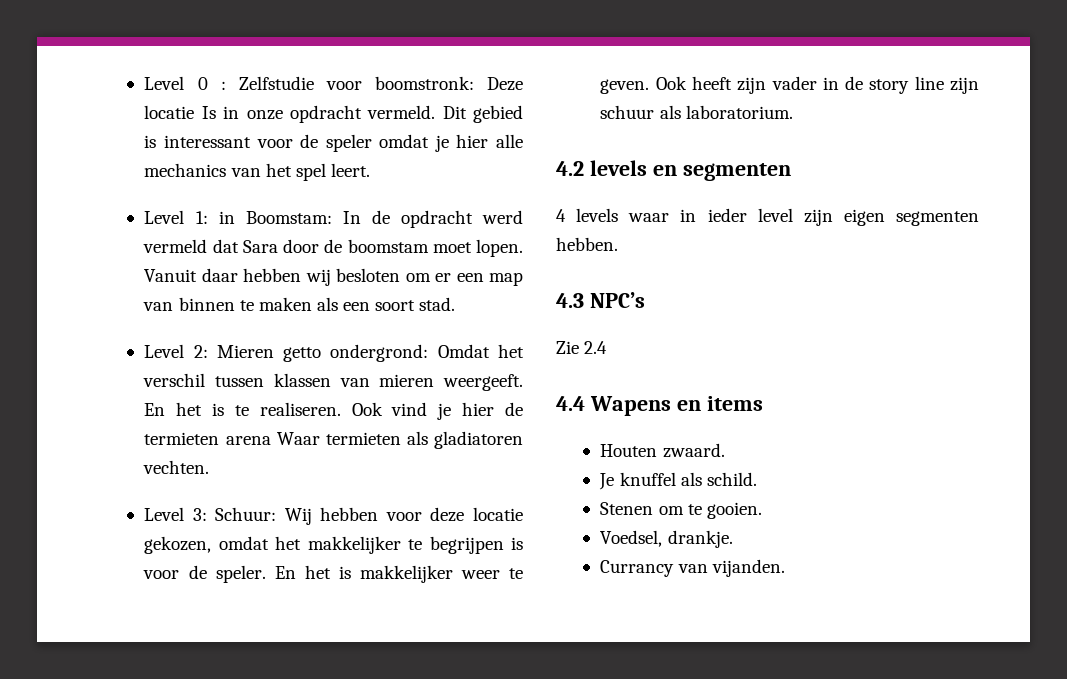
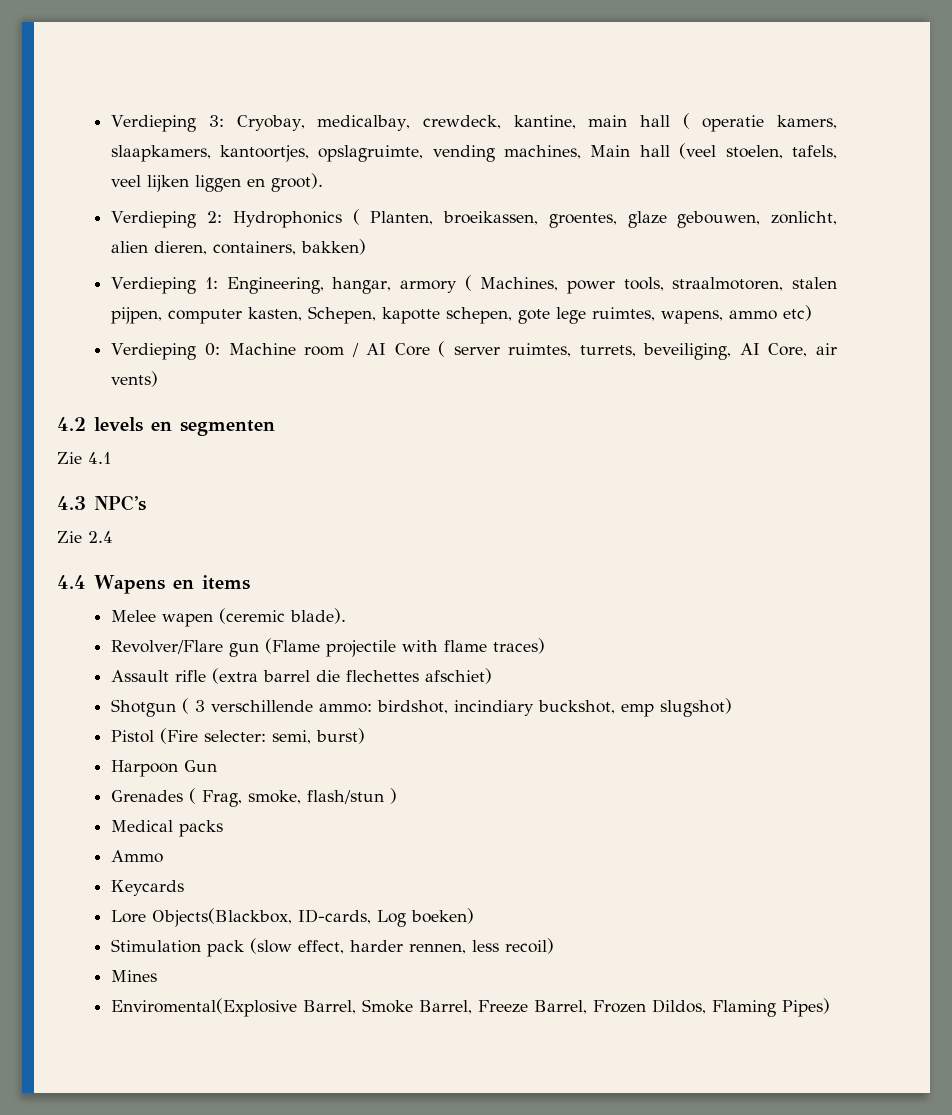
- Level 0 : Zelfstudie voor boomstronk: Deze locatie Is in onze opdracht vermeld. Dit gebied is interessant voor de speler omdat je hier alle mechanics van het spel leert.
- Level 1: in Boomstam: In de opdracht werd vermeld dat Sara door de boomstam moet lopen. Vanuit daar hebben wij besloten om er een map van binnen te maken als een soort stad.
- Level 2: Mieren getto ondergrond: Omdat het verschil tussen klassen van mieren weergeeft. En het is te realiseren. Ook vind je hier de termieten arena Waar termieten als gladiatoren vechten.
- Level 3: Schuur: Wij hebben voor deze locatie gekozen, omdat het makkelijker te begrijpen is voor de speler. En het is makkelijker weer te geven. Ook heeft zijn vader in de story line zijn schuur als laboratorium.
+ Verdieping 3: Cryobay, medicalbay, crewdeck, kantine, main hall ( operatie kamers, slaapkamers, kantoortjes, opslagruimte, vending machines, Main hall (veel stoelen, tafels, veel lijken liggen en groot).
+ Verdieping 2: Hydrophonics ( Planten, broeikassen, groentes, glaze gebouwen, zonlicht, alien dieren, containers, bakken)
+ Verdieping 1: Engineering, hangar, armory ( Machines, power tools, straalmotoren, stalen pijpen, computer kasten, Schepen, kapotte schepen, gote lege ruimtes, wapens, ammo etc)
+ Verdieping 0: Machine room / AI Core ( server ruimtes, turrets, beveiliging, AI Core, air vents)
  4.2 levels en segmenten
- 4 levels waar in ieder level zijn eigen segmenten hebben.
+ Zie 4.1
- Houten zwaard.
- Je knuffel als schild.
- Stenen om te gooien.
- Voedsel, drankje.
- Currancy van vijanden.
+ Melee wapen (ceremic blade).
+ Revolver/Flare gun (Flame projectile with flame traces)
+ Assault rifle (extra barrel die flechettes afschiet)
+ Shotgun ( 3 verschillende ammo: birdshot, incindiary buckshot, emp slugshot)
+ Pistol (Fire selecter: semi, burst)
+ Harpoon Gun
+ Grenades ( Frag, smoke, flash/stun )
+ Medical packs
+ Ammo
+ Keycards
+ Lore Objects(Blackbox, ID-cards, Log boeken)
+ Stimulation pack (slow effect, harder rennen, less recoil)
+ Mines
+ Enviromental(Explosive Barrel, Smoke Barrel, Freeze Barrel, Frozen Dildos, Flaming Pipes)

